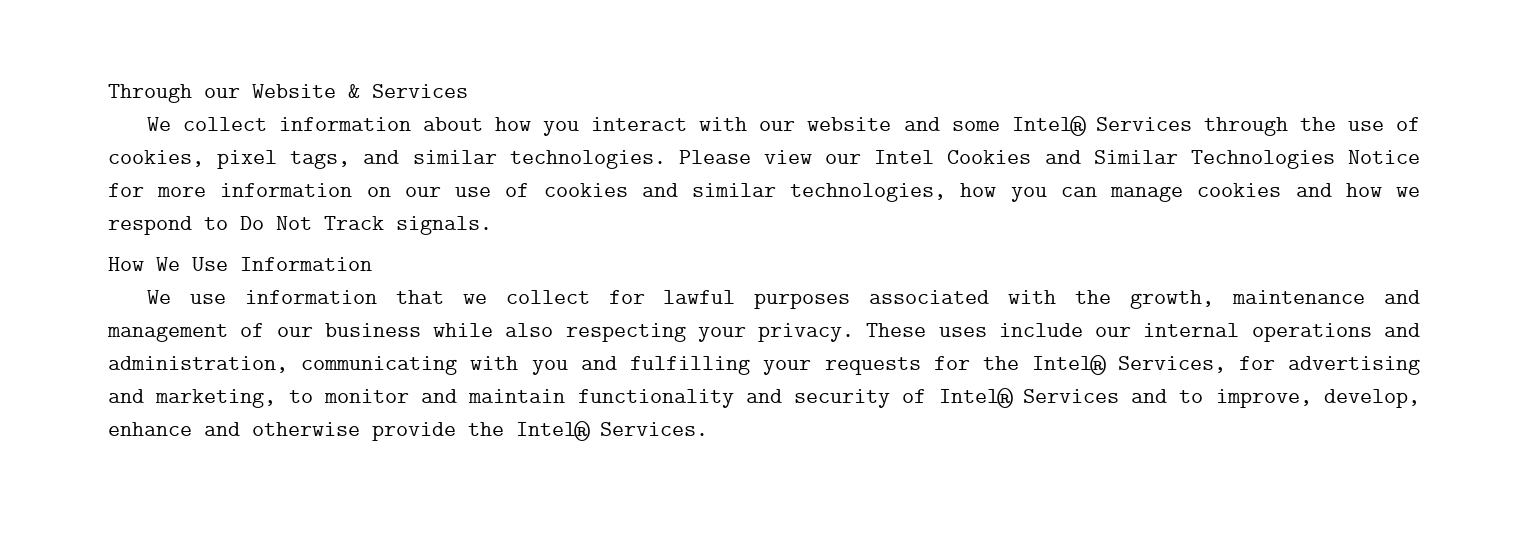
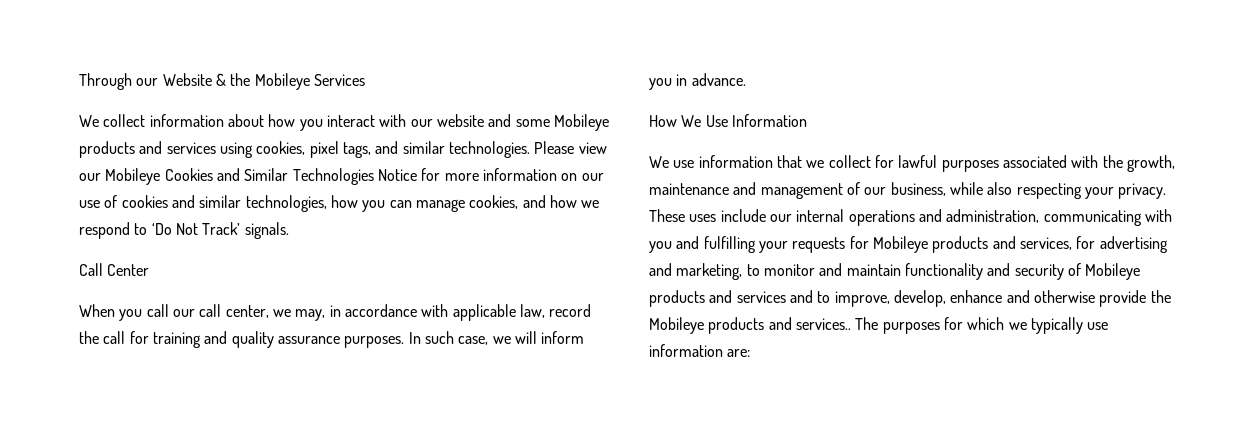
- Through our Website & Services
+ Through our Website & the Mobileye Services
- We collect information about how you interact with our website and some Intel® Services through the use of cookies, pixel tags, and similar technologies.
+ We collect information about how you interact with our website and some Mobileye products and services using cookies, pixel tags, and similar technologies.
- Please view our Intel Cookies and Similar Technologies Notice for more information on our use of cookies and similar technologies, how you can manage cookies and how we respond to Do Not Track signals.
+ Please view our Mobileye Cookies and Similar Technologies Notice for more information on our use of cookies and similar technologies, how you can manage cookies, and how we respond to ‘Do Not Track’ signals.
+ Call Center
+ When you call our call center, we may, in accordance with applicable law, record the call for training and quality assurance purposes. In such case, we will inform you in advance.
- We use information that we collect for lawful purposes associated with the growth, maintenance and management of our business while also respecting your privacy.
+ We use information that we collect for lawful purposes associated with the growth, maintenance and management of our business, while also respecting your privacy.
- These uses include our internal operations and administration, communicating with you and fulfilling your requests for the Intel® Services, for advertising and marketing, to monitor and maintain functionality and security of Intel® Services and to improve, develop, enhance and otherwise provide the Intel® Services.
+ These uses include our internal operations and administration, communicating with you and fulfilling your requests for Mobileye products and services, for advertising and marketing, to monitor and maintain functionality and security of Mobileye products and services and to improve, develop, enhance and otherwise provide the Mobileye products and services.. The purposes for which we typically use information are:

